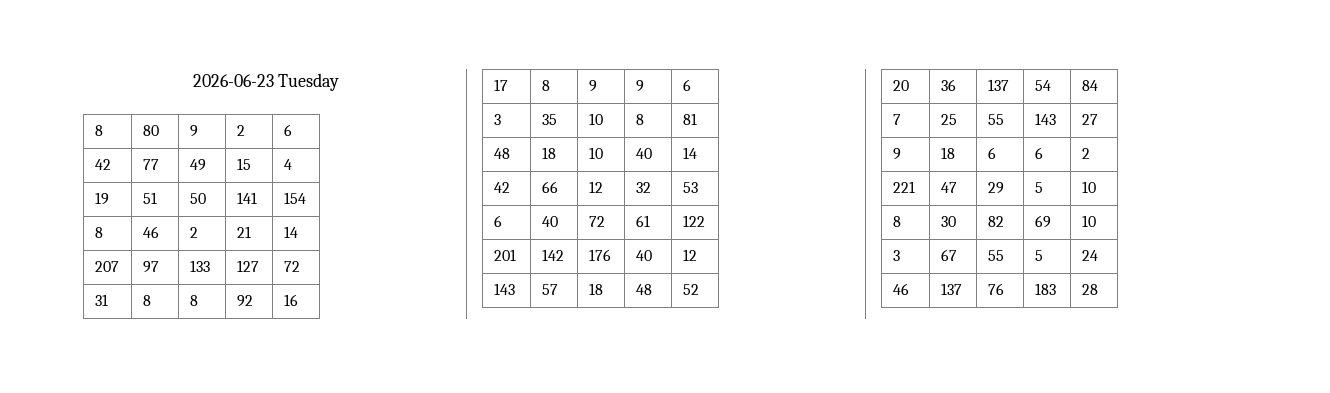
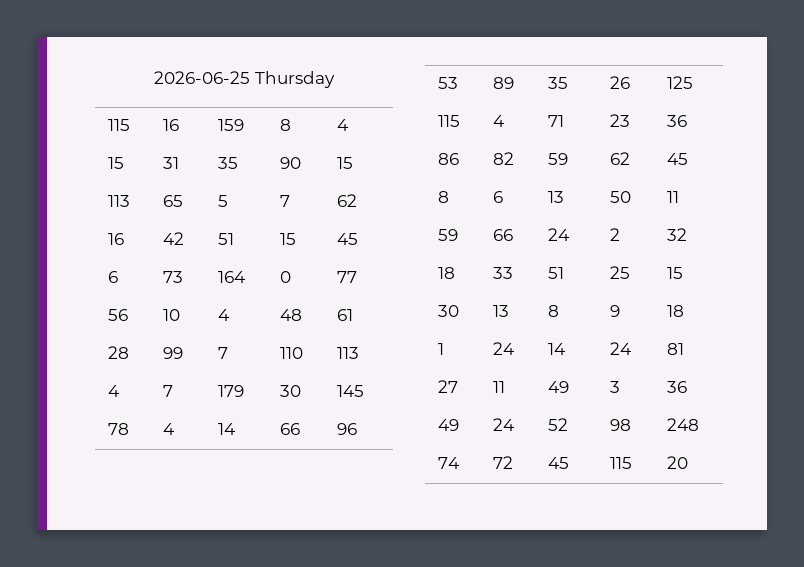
- 2026-06-23 Tuesday
- 8 | 80 | 9 | 2 | 6
- 42 | 77 | 49 | 15 | 4
- 19 | 51 | 50 | 141 | 154
- 8 | 46 | 2 | 21 | 14
- 207 | 97 | 133 | 127 | 72
- 31 | 8 | 8 | 92 | 16
- 17 | 8 | 9 | 9 | 6
- 3 | 35 | 10 | 8 | 81
- 48 | 18 | 10 | 40 | 14
- 42 | 66 | 12 | 32 | 53
- 6 | 40 | 72 | 61 | 122
- 201 | 142 | 176 | 40 | 12
- 143 | 57 | 18 | 48 | 52
- 20 | 36 | 137 | 54 | 84
- 7 | 25 | 55 | 143 | 27
- 9 | 18 | 6 | 6 | 2
- 221 | 47 | 29 | 5 | 10
- 8 | 30 | 82 | 69 | 10
- 3 | 67 | 55 | 5 | 24
- 46 | 137 | 76 | 183 | 28
+ 2026-06-25 Thursday
+ 115 | 16 | 159 | 8 | 4
+ 15 | 31 | 35 | 90 | 15
+ 113 | 65 | 5 | 7 | 62
+ 16 | 42 | 51 | 15 | 45
+ 6 | 73 | 164 | 0 | 77
+ 56 | 10 | 4 | 48 | 61
+ 28 | 99 | 7 | 110 | 113
+ 4 | 7 | 179 | 30 | 145
+ 78 | 4 | 14 | 66 | 96
+ 53 | 89 | 35 | 26 | 125
+ 115 | 4 | 71 | 23 | 36
+ 86 | 82 | 59 | 62 | 45
+ 8 | 6 | 13 | 50 | 11
+ 59 | 66 | 24 | 2 | 32
+ 18 | 33 | 51 | 25 | 15
+ 30 | 13 | 8 | 9 | 18
+ 1 | 24 | 14 | 24 | 81
+ 27 | 11 | 49 | 3 | 36
+ 49 | 24 | 52 | 98 | 248
+ 74 | 72 | 45 | 115 | 20

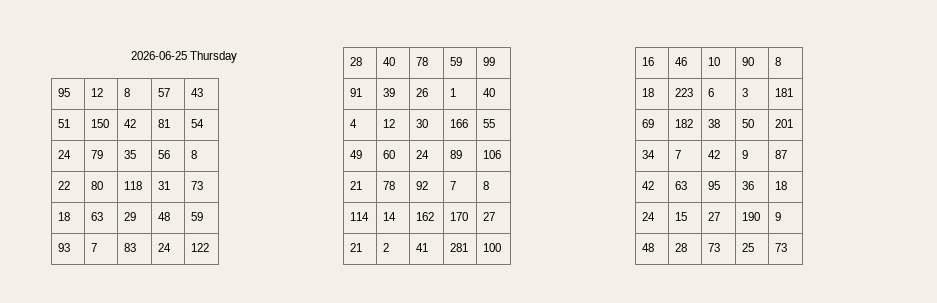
- 115 | 16 | 159 | 8 | 4
- 15 | 31 | 35 | 90 | 15
- 113 | 65 | 5 | 7 | 62
- 16 | 42 | 51 | 15 | 45
- 6 | 73 | 164 | 0 | 77
- 56 | 10 | 4 | 48 | 61
- 28 | 99 | 7 | 110 | 113
- 4 | 7 | 179 | 30 | 145
- 78 | 4 | 14 | 66 | 96
- 53 | 89 | 35 | 26 | 125
- 115 | 4 | 71 | 23 | 36
- 86 | 82 | 59 | 62 | 45
- 8 | 6 | 13 | 50 | 11
- 59 | 66 | 24 | 2 | 32
- 18 | 33 | 51 | 25 | 15
- 30 | 13 | 8 | 9 | 18
- 1 | 24 | 14 | 24 | 81
- 27 | 11 | 49 | 3 | 36
- 49 | 24 | 52 | 98 | 248
- 74 | 72 | 45 | 115 | 20
+ 95 | 12 | 8 | 57 | 43
+ 51 | 150 | 42 | 81 | 54
+ 24 | 79 | 35 | 56 | 8
+ 22 | 80 | 118 | 31 | 73
+ 18 | 63 | 29 | 48 | 59
+ 93 | 7 | 83 | 24 | 122
+ 28 | 40 | 78 | 59 | 99
+ 91 | 39 | 26 | 1 | 40
+ 4 | 12 | 30 | 166 | 55
+ 49 | 60 | 24 | 89 | 106
+ 21 | 78 | 92 | 7 | 8
+ 114 | 14 | 162 | 170 | 27
+ 21 | 2 | 41 | 281 | 100
+ 16 | 46 | 10 | 90 | 8
+ 18 | 223 | 6 | 3 | 181
+ 69 | 182 | 38 | 50 | 201
+ 34 | 7 | 42 | 9 | 87
+ 42 | 63 | 95 | 36 | 18
+ 24 | 15 | 27 | 190 | 9
+ 48 | 28 | 73 | 25 | 73

